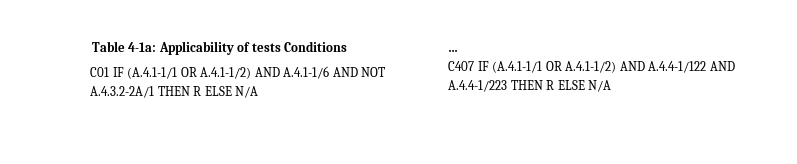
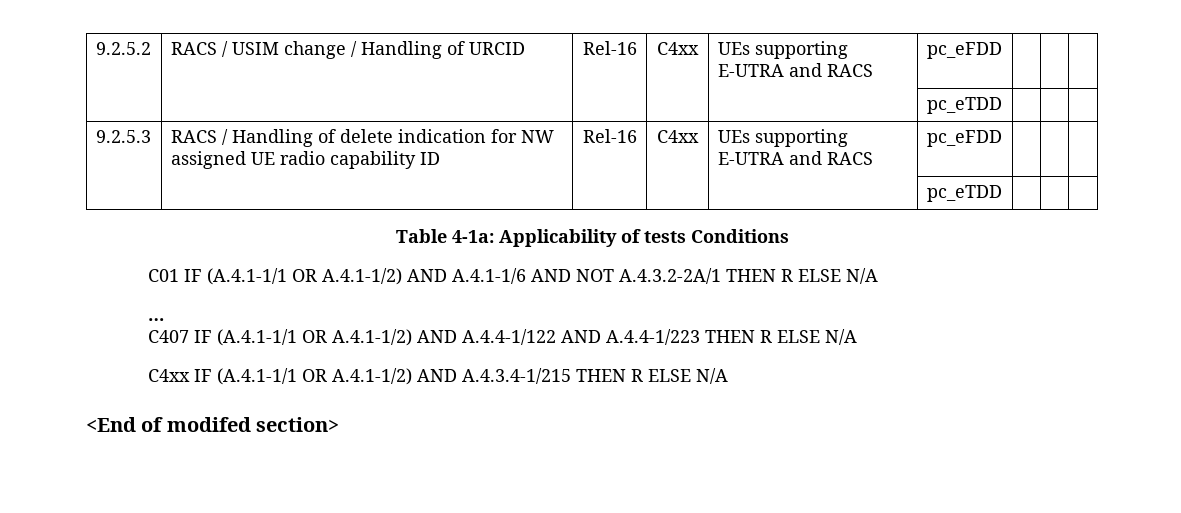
+ 9.2.5.2 | RACS / USIM change / Handling of URCID | Rel-16 | C4xx | UEs supporting E-UTRA and RACS | pc_eFDD | | |
+ | | | | | pc_eTDD | | |
+ 9.2.5.3 | RACS / Handling of delete indication for NW assigned UE radio capability ID | Rel-16 | C4xx | UEs supporting E-UTRA and RACS | pc_eFDD | | |
+ | | | | | pc_eTDD | | |
+ C4xx IF (A.4.1-1/1 OR A.4.1-1/2) AND A.4.3.4-1/215 THEN R ELSE N/A
+ <End of modifed section>

